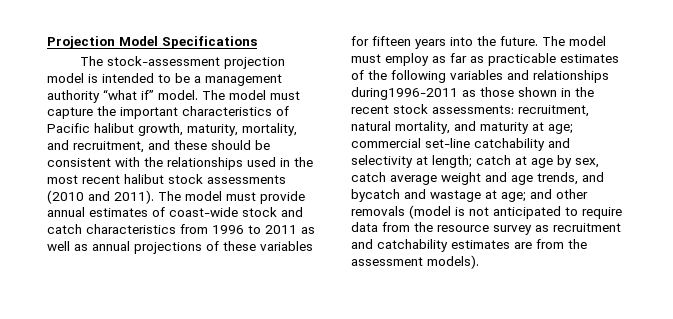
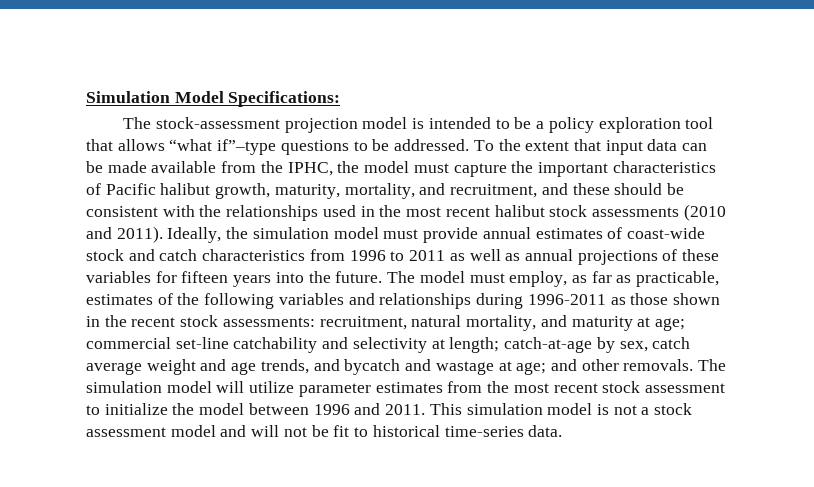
- Projection Model Specifications
+ Simulation Model Specifications:
- The stock-assessment projection model is intended to be a management authority “what if” model. The model must capture the important characteristics of Pacific halibut growth, maturity, mortality, and recruitment, and these should be consistent with the relationships used in the most recent halibut stock assessments (2010 and 2011).
+ The stock-assessment projection model is intended to be a policy exploration tool that allows “what if”–type questions to be addressed. To the extent that input data can be made available from the IPHC, the model must capture the important characteristics of Pacific halibut growth, maturity, mortality, and recruitment, and these should be consistent with the relationships used in the most recent halibut stock assessments (2010 and 2011).
- The model must provide annual estimates of coast-wide stock and catch characteristics from 1996 to 2011 as well as annual projections of these variables for fifteen years into the future.
+ Ideally, the simulation model must provide annual estimates of coast-wide stock and catch characteristics from 1996 to 2011 as well as annual projections of these variables for fifteen years into the future.
- The model must employ as far as practicable estimates of the following variables and relationships during1996-2011 as those shown in the recent stock assessments: recruitment, natural mortality, and maturity at age; commercial set-line catchability and selectivity at length; catch at age by sex, catch average weight and age trends, and bycatch and wastage at age; and other removals (model is not anticipated to require data from the resource survey as recruitment and catchability estimates are from the assessment models).
+ The model must employ, as far as practicable, estimates of the following variables and relationships during 1996-2011 as those shown in the recent stock assessments: recruitment, natural mortality, and maturity at age; commercial set-line catchability and selectivity at length; catch-at-age by sex, catch average weight and age trends, and bycatch and wastage at age; and other removals. The simulation model will utilize parameter estimates from the most recent stock assessment to initialize the model between 1996 and 2011. This simulation model is not a stock assessment model and will not be fit to historical time-series data.

